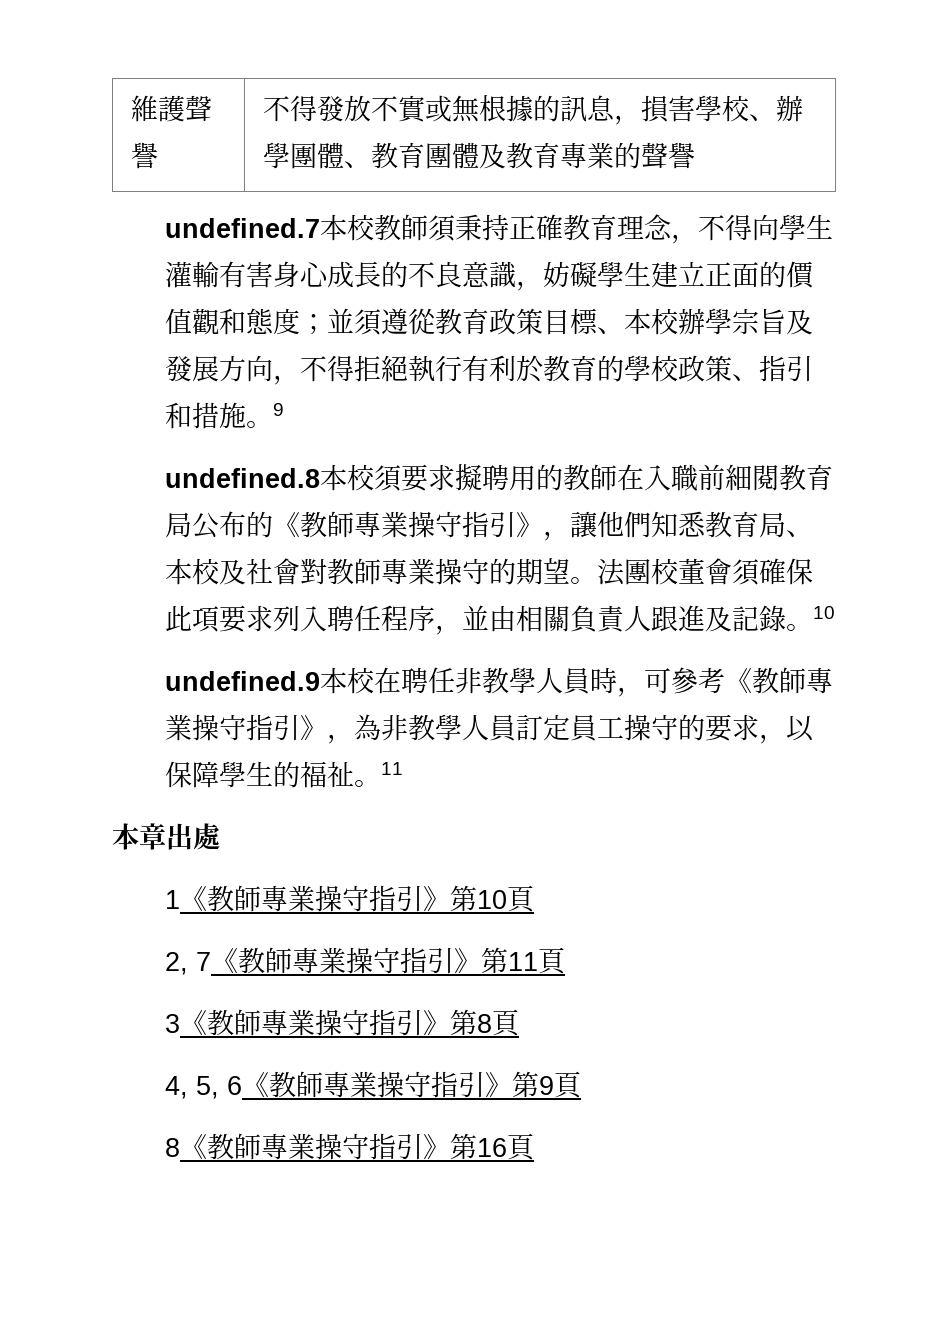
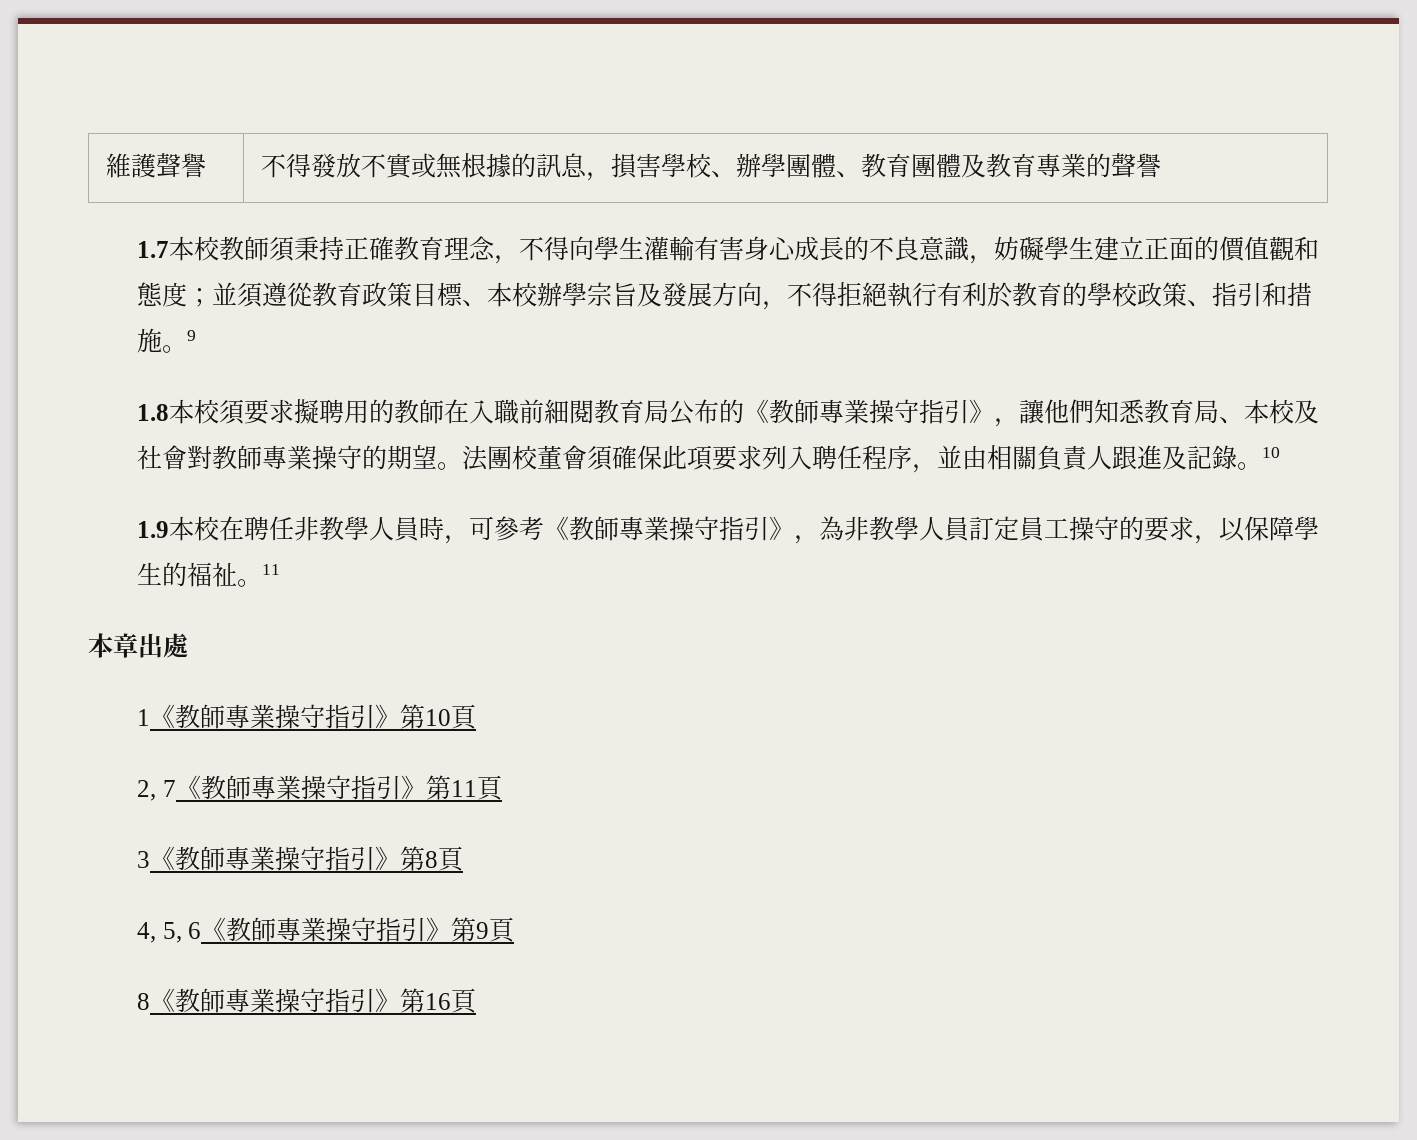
- undefined.7本校教師須秉持正確教育理念，不得向學生灌輸有害身心成長的不良意識，妨礙學生建立正面的價值觀和態度；並須遵從教育政策目標、本校辦學宗旨及發展方向，不得拒絕執行有利於教育的學校政策、指引和措施。
+ 1.7本校教師須秉持正確教育理念，不得向學生灌輸有害身心成長的不良意識，妨礙學生建立正面的價值觀和態度；並須遵從教育政策目標、本校辦學宗旨及發展方向，不得拒絕執行有利於教育的學校政策、指引和措施。
- undefined.8本校須要求擬聘用的教師在入職前細閱教育局公布的《教師專業操守指引》，讓他們知悉教育局、本校及社會對教師專業操守的期望。
+ 1.8本校須要求擬聘用的教師在入職前細閱教育局公布的《教師專業操守指引》，讓他們知悉教育局、本校及社會對教師專業操守的期望。
- undefined.9本校在聘任非教學人員時，可參考《教師專業操守指引》，為非教學人員訂定員工操守的要求，以保障學生的福祉。
+ 1.9本校在聘任非教學人員時，可參考《教師專業操守指引》，為非教學人員訂定員工操守的要求，以保障學生的福祉。

